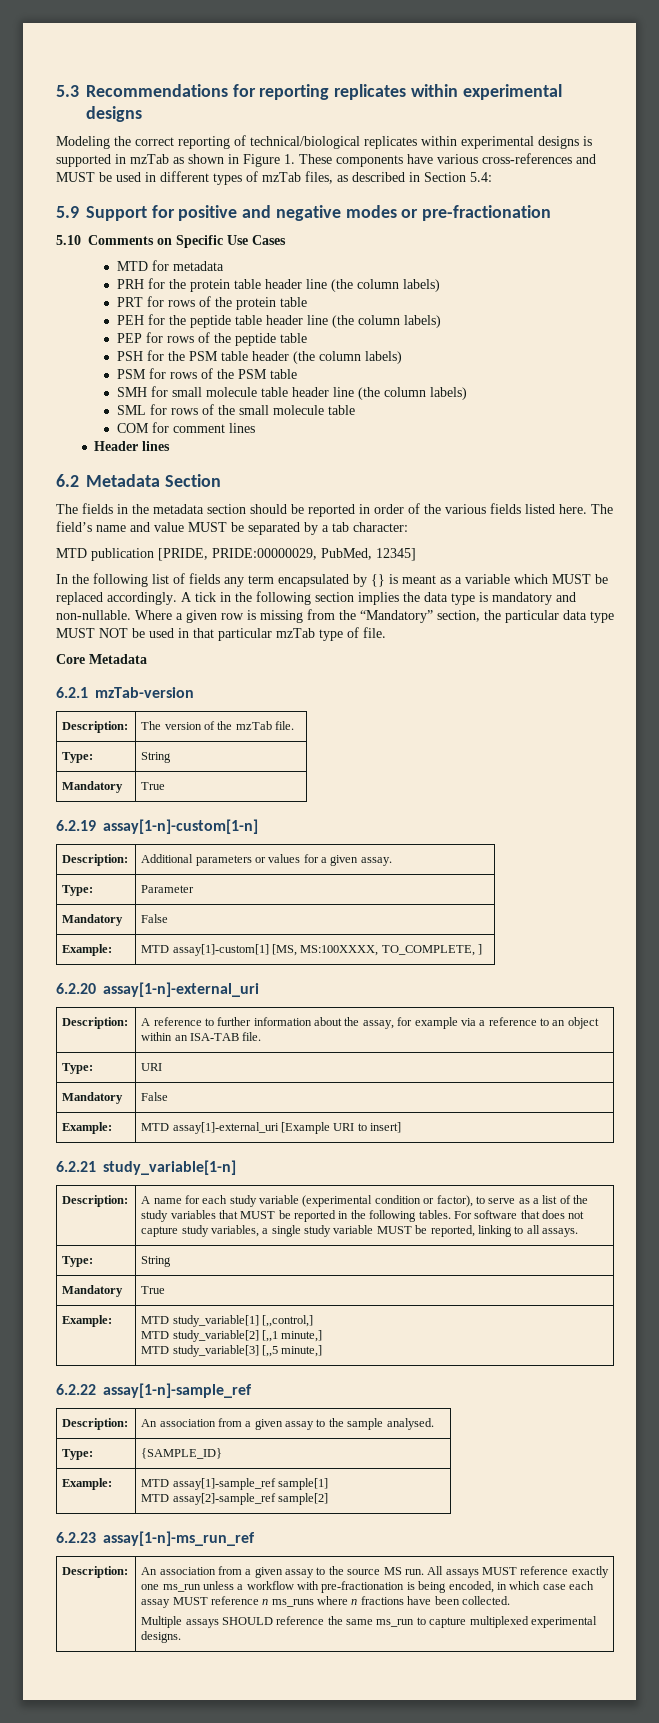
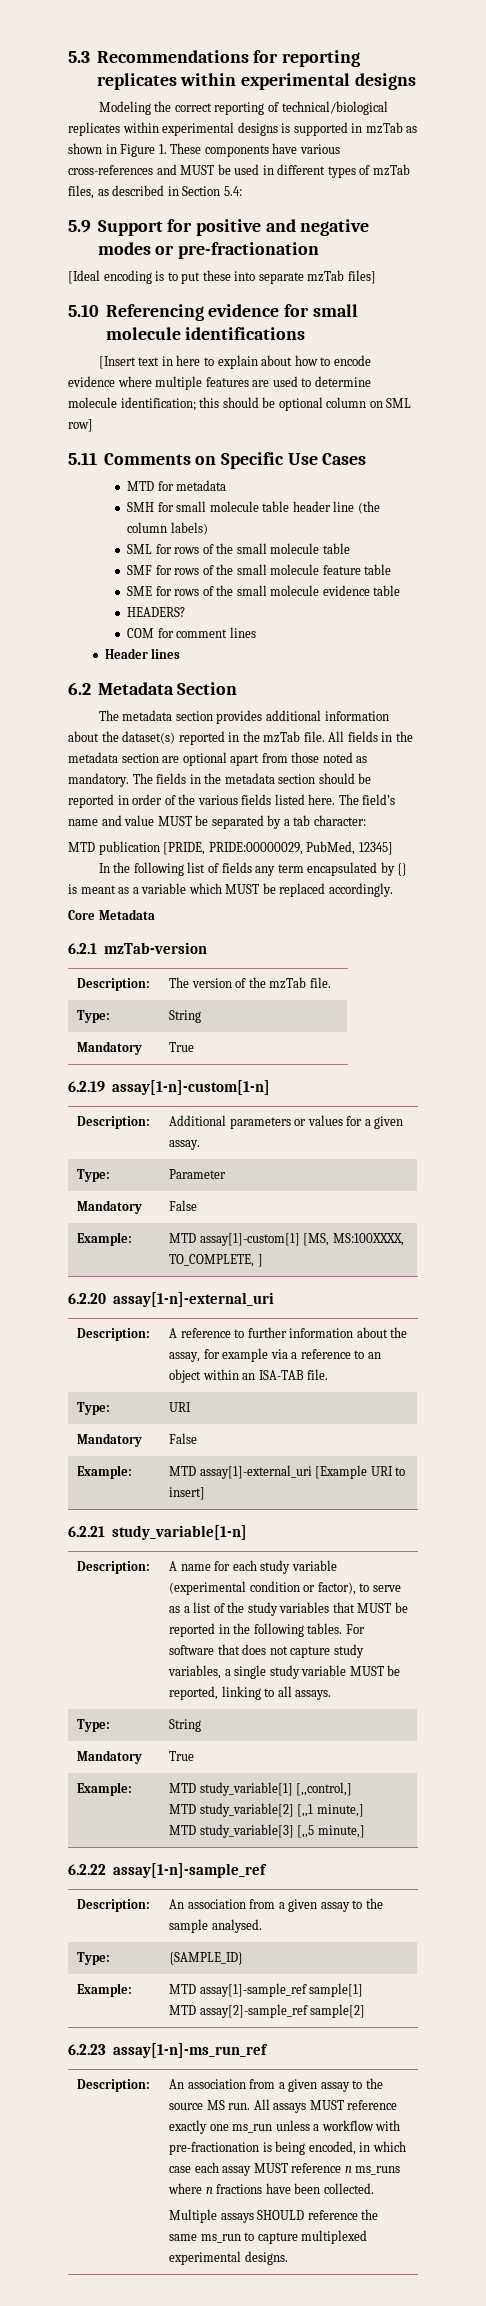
- 5.10 Comments on Specific Use Cases
+ [Ideal encoding is to put these into separate mzTab files]
+ 5.10 Referencing evidence for small molecule identifications
+ [Insert text in here to explain about how to encode evidence where multiple features are used to determine molecule identification; this should be optional column on SML row]
+ 5.11 Comments on Specific Use Cases
- PRH for the protein table header line (the column labels)
- PRT for rows of the protein table
- PEH for the peptide table header line (the column labels)
- PEP for rows of the peptide table
- PSH for the PSM table header (the column labels)
- PSM for rows of the PSM table
+ SMF for rows of the small molecule feature table
+ SME for rows of the small molecule evidence table
+ HEADERS?
- The fields in the metadata section should be reported in order of the various fields listed here.
+ The metadata section provides additional information about the dataset(s) reported in the mzTab file. All fields in the metadata section are optional apart from those noted as mandatory. The fields in the metadata section should be reported in order of the various fields listed here.
- A tick in the following section implies the data type is mandatory and non-nullable. Where a given row is missing from the “Mandatory” section, the particular data type MUST NOT be used in that particular mzTab type of file.

